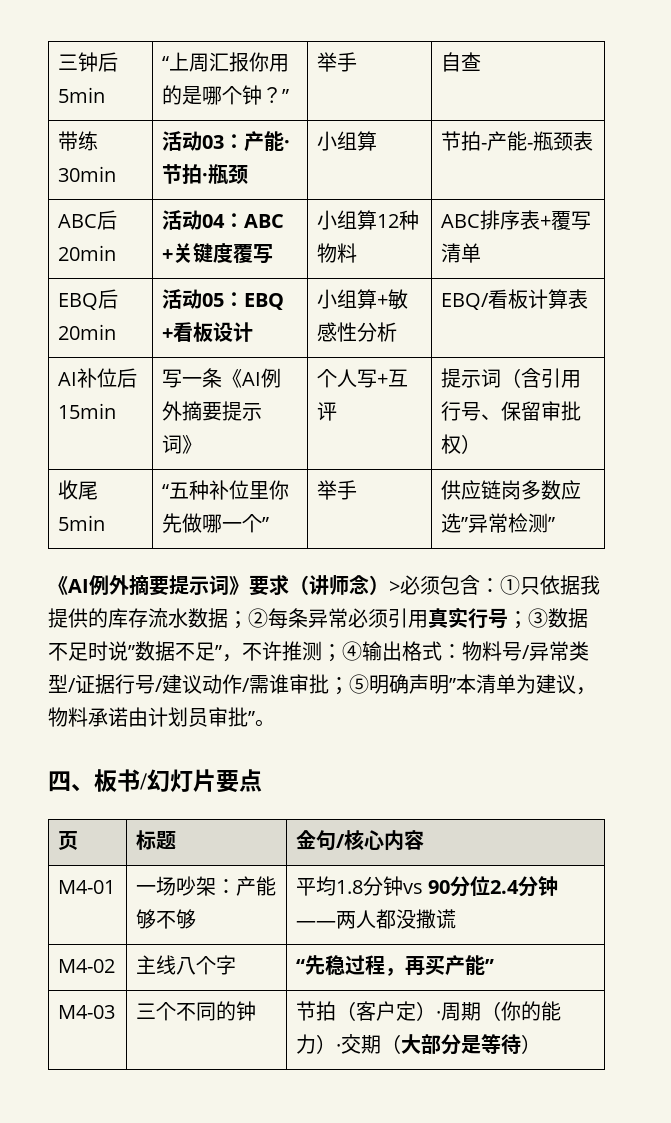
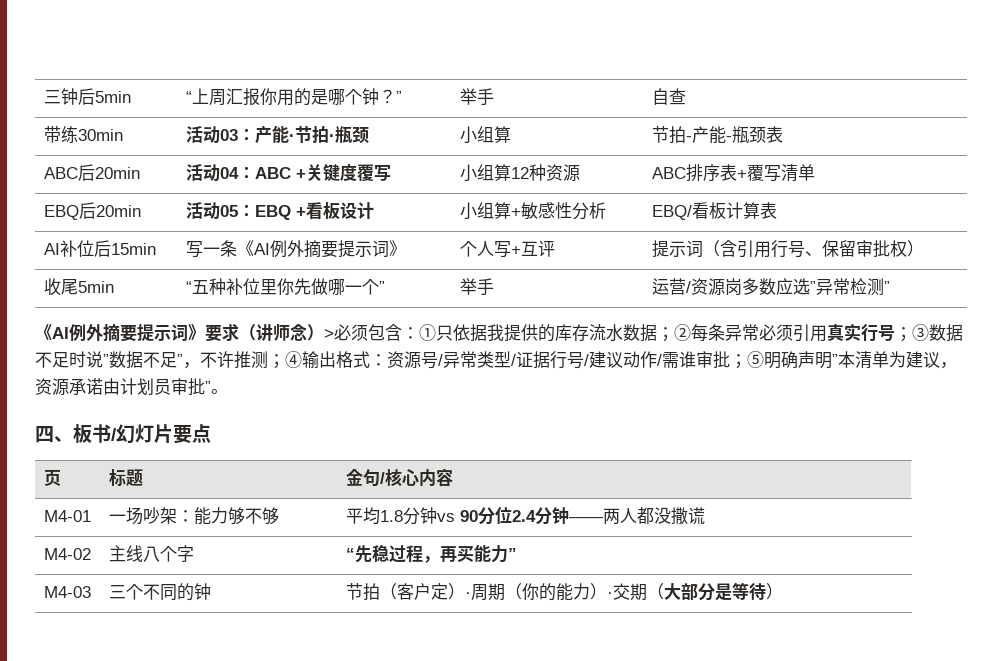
- ABC后20min | 活动04：ABC +关键度覆写 | 小组算12种物料 | ABC排序表+覆写清单
+ ABC后20min | 活动04：ABC +关键度覆写 | 小组算12种资源 | ABC排序表+覆写清单
- 收尾5min | “五种补位里你先做哪一个” | 举手 | 供应链岗多数应选”异常检测”
+ 收尾5min | “五种补位里你先做哪一个” | 举手 | 运营/资源岗多数应选”异常检测”
- 物料号/异常类型/证据行号/建议动作/需谁审批；
+ 资源号/异常类型/证据行号/建议动作/需谁审批；
- ⑤明确声明”本清单为建议，物料承诺由计划员审批”。
+ ⑤明确声明”本清单为建议，资源承诺由计划员审批”。
- M4-01 | 一场吵架：产能够不够 | 平均1.8分钟vs 90分位2.4分钟——两人都没撒谎
+ M4-01 | 一场吵架：能力够不够 | 平均1.8分钟vs 90分位2.4分钟——两人都没撒谎
- M4-02 | 主线八个字 | “先稳过程，再买产能”
+ M4-02 | 主线八个字 | “先稳过程，再买能力”

